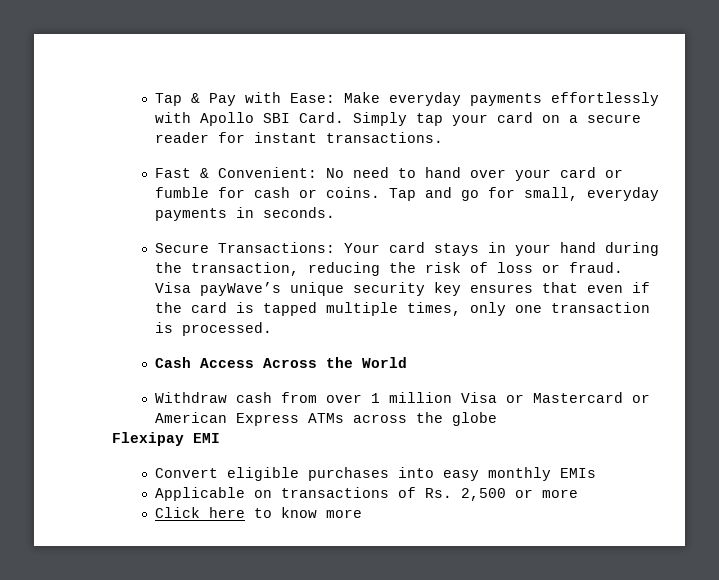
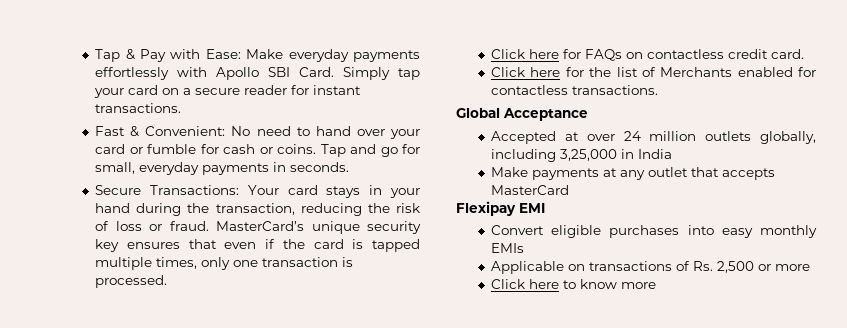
- Visa payWave’s unique security key ensures that even if the card is tapped multiple times, only one transaction is processed.
+ MasterCard’s unique security key ensures that even if the card is tapped multiple times, only one transaction is processed.
- Cash Access Across the World
- Withdraw cash from over 1 million Visa or Mastercard or American Express ATMs across the globe
+ Click here for FAQs on contactless credit card.
+ Click here for the list of Merchants enabled for contactless transactions.
+ Global Acceptance
+ Accepted at over 24 million outlets globally, including 3,25,000 in India
+ Make payments at any outlet that accepts MasterCard

